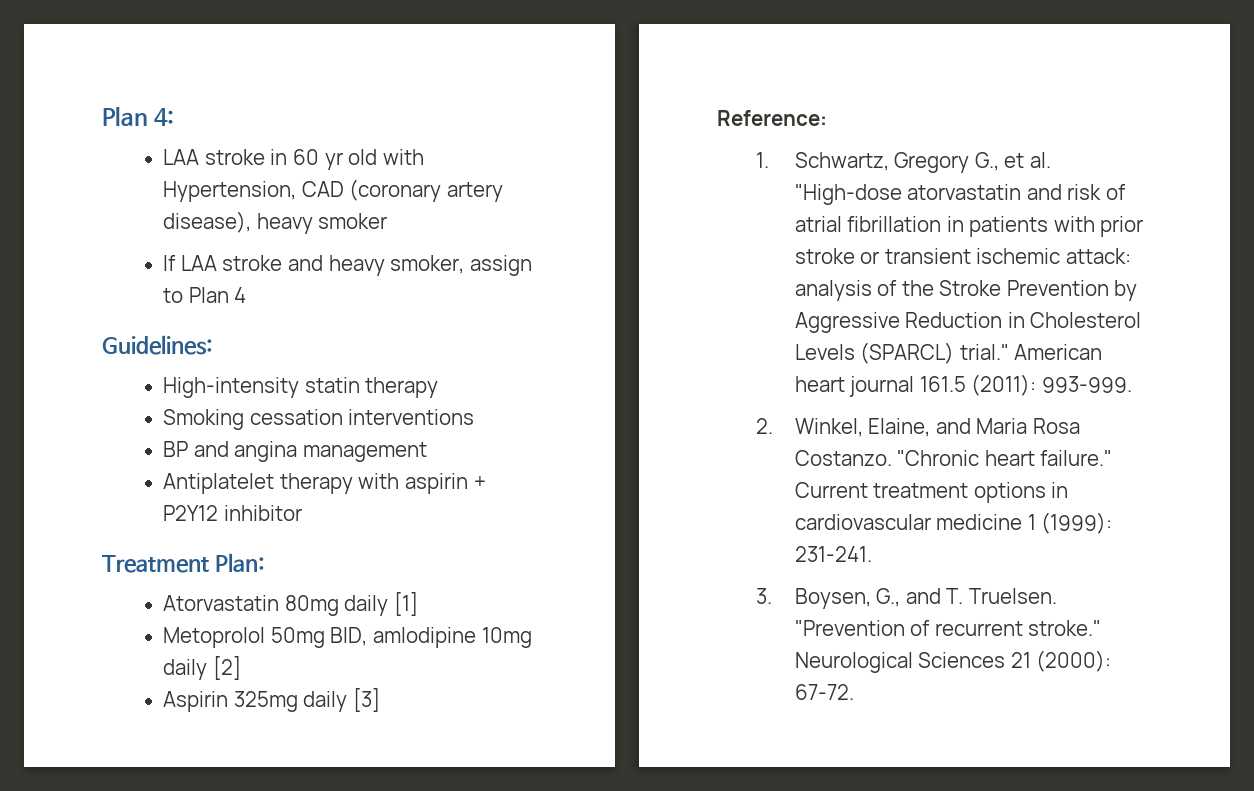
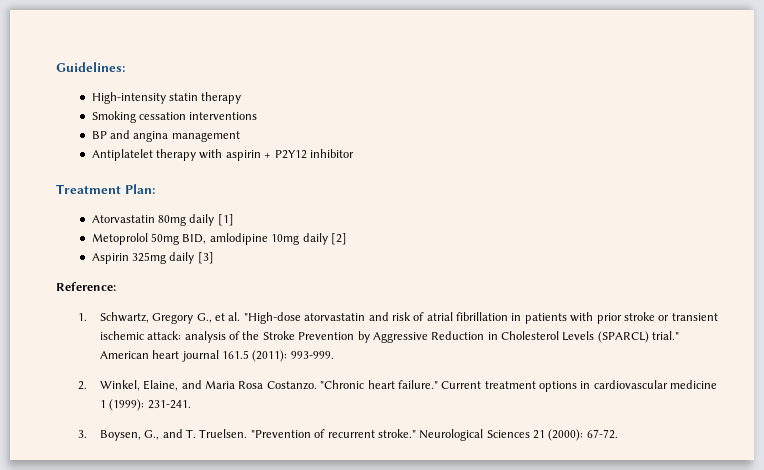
- Plan 4:
- LAA stroke in 60 yr old with Hypertension, CAD (coronary artery disease), heavy smoker
- If LAA stroke and heavy smoker, assign to Plan 4

